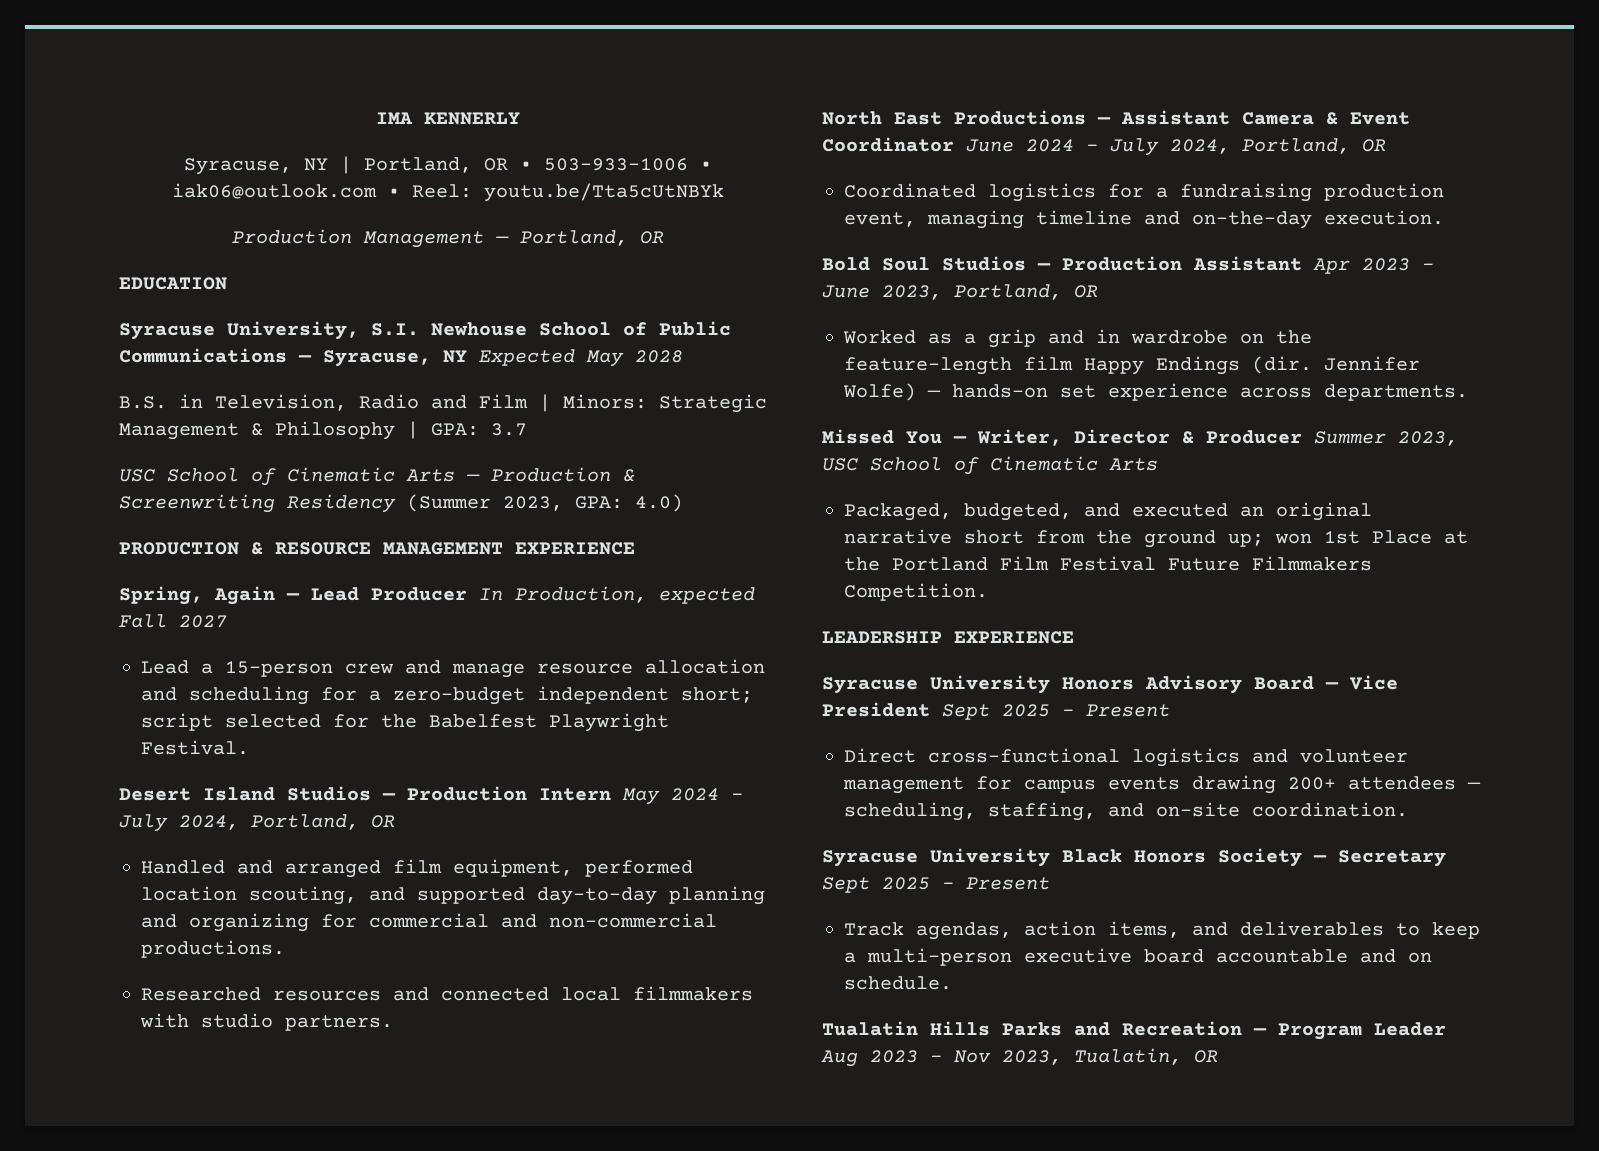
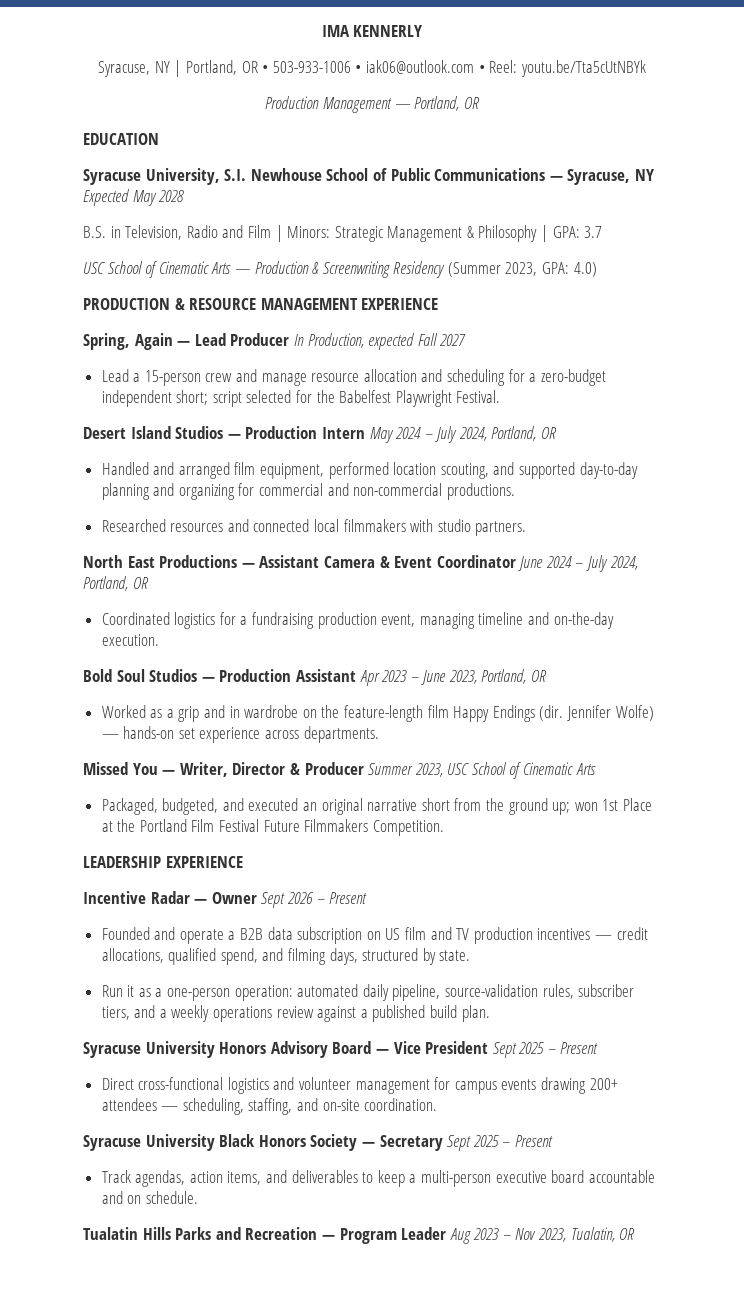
+ Incentive Radar — Owner Sept 2026 – Present
+ Founded and operate a B2B data subscription on US film and TV production incentives — credit allocations, qualified spend, and filming days, structured by state.
+ Run it as a one-person operation: automated daily pipeline, source-validation rules, subscriber tiers, and a weekly operations review against a published build plan.

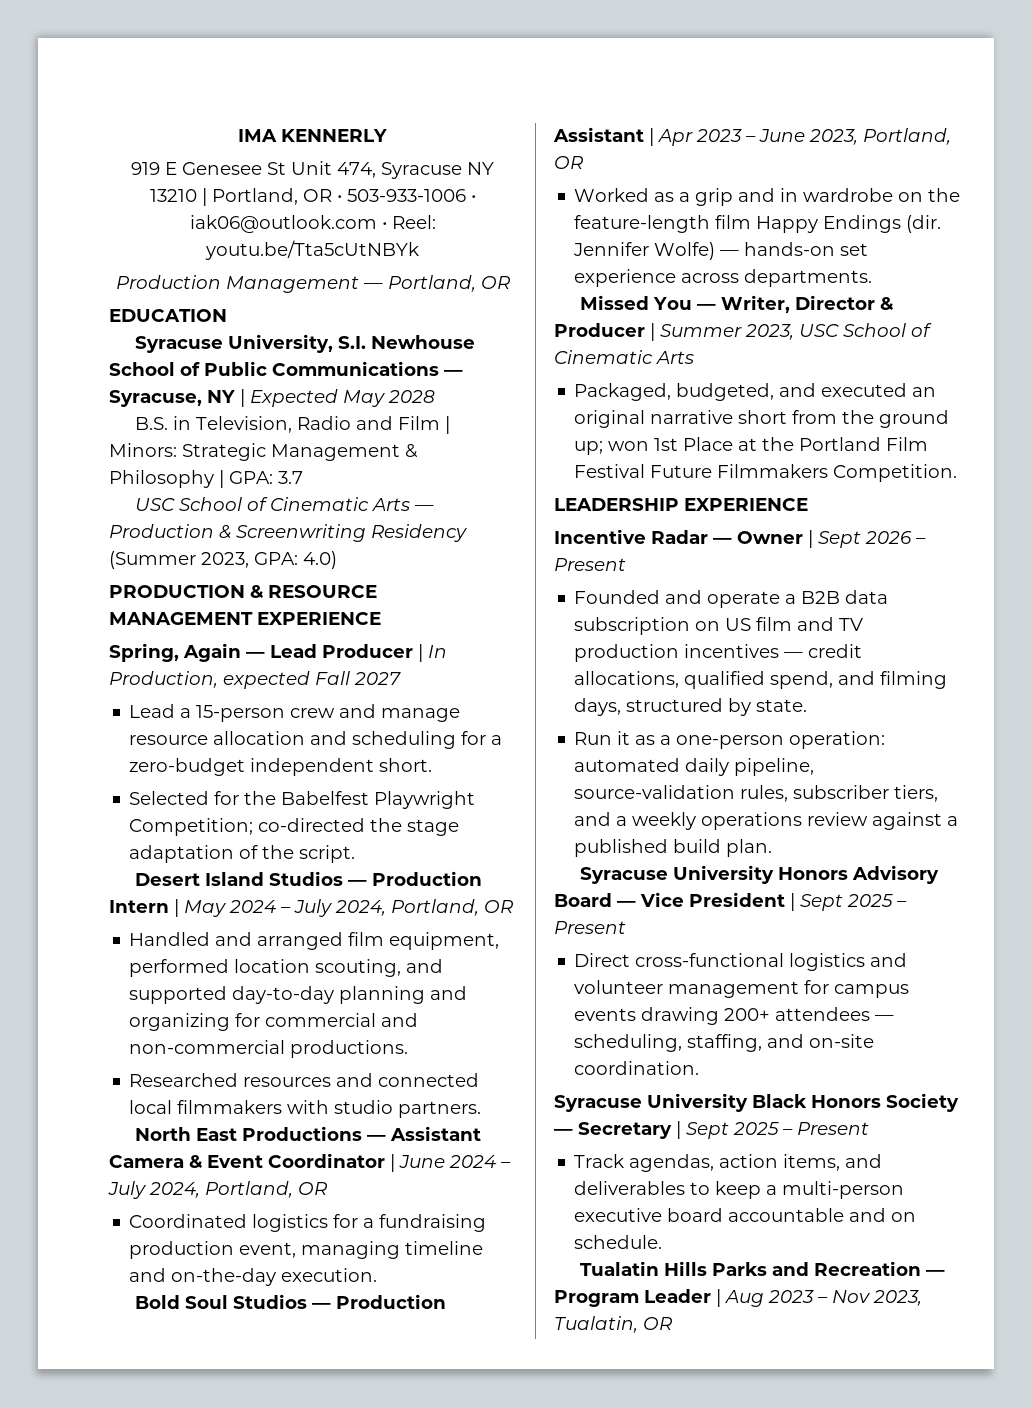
- Syracuse, NY | Portland, OR • 503-933-1006 • iak06@outlook.com • Reel: youtu.be/Tta5cUtNBYk
+ 919 E Genesee St Unit 474, Syracuse NY 13210 | Portland, OR • 503-933-1006 • iak06@outlook.com • Reel: youtu.be/Tta5cUtNBYk
- Syracuse University, S.I. Newhouse School of Public Communications — Syracuse, NY Expected May 2028
+ Syracuse University, S.I. Newhouse School of Public Communications — Syracuse, NY | Expected May 2028
- Spring, Again — Lead Producer In Production, expected Fall 2027
+ Spring, Again — Lead Producer | In Production, expected Fall 2027
- Lead a 15-person crew and manage resource allocation and scheduling for a zero-budget independent short; script selected for the Babelfest Playwright Festival.
+ Lead a 15-person crew and manage resource allocation and scheduling for a zero-budget independent short.
+ Selected for the Babelfest Playwright Competition; co-directed the stage adaptation of the script.
- Desert Island Studios — Production Intern May 2024 – July 2024, Portland, OR
+ Desert Island Studios — Production Intern | May 2024 – July 2024, Portland, OR
- North East Productions — Assistant Camera & Event Coordinator June 2024 – July 2024, Portland, OR
+ North East Productions — Assistant Camera & Event Coordinator | June 2024 – July 2024, Portland, OR
- Bold Soul Studios — Production Assistant Apr 2023 – June 2023, Portland, OR
+ Bold Soul Studios — Production Assistant | Apr 2023 – June 2023, Portland, OR
- Missed You — Writer, Director & Producer Summer 2023, USC School of Cinematic Arts
+ Missed You — Writer, Director & Producer | Summer 2023, USC School of Cinematic Arts
- Incentive Radar — Owner Sept 2026 – Present
+ Incentive Radar — Owner | Sept 2026 – Present
- Syracuse University Honors Advisory Board — Vice President Sept 2025 – Present
+ Syracuse University Honors Advisory Board — Vice President | Sept 2025 – Present
- Syracuse University Black Honors Society — Secretary Sept 2025 – Present
+ Syracuse University Black Honors Society — Secretary | Sept 2025 – Present
- Tualatin Hills Parks and Recreation — Program Leader Aug 2023 – Nov 2023, Tualatin, OR
+ Tualatin Hills Parks and Recreation — Program Leader | Aug 2023 – Nov 2023, Tualatin, OR

